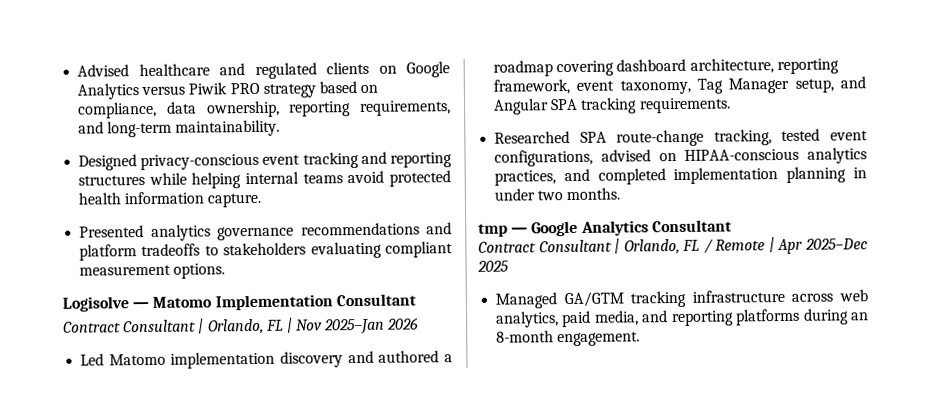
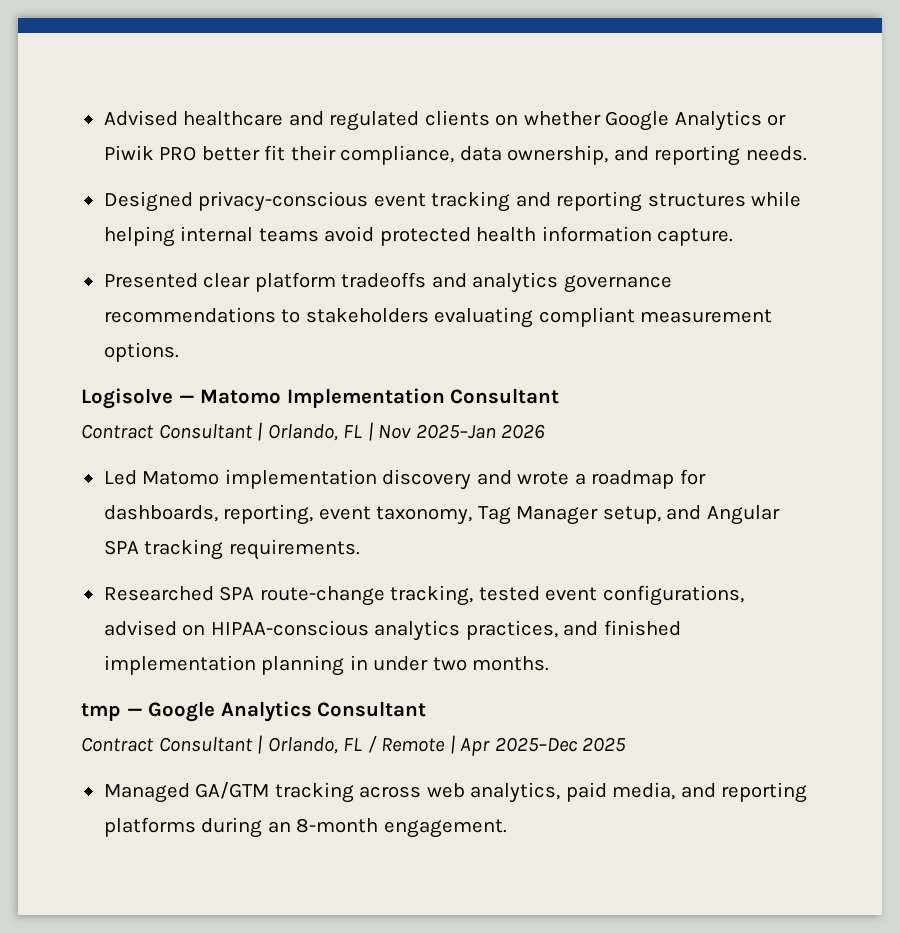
- Advised healthcare and regulated clients on Google Analytics versus Piwik PRO strategy based on compliance, data ownership, reporting requirements, and long-term maintainability.
+ Advised healthcare and regulated clients on whether Google Analytics or Piwik PRO better fit their compliance, data ownership, and reporting needs.
- Presented analytics governance recommendations and platform tradeoffs to stakeholders evaluating compliant measurement options.
+ Presented clear platform tradeoffs and analytics governance recommendations to stakeholders evaluating compliant measurement options.
- Led Matomo implementation discovery and authored a roadmap covering dashboard architecture, reporting framework, event taxonomy, Tag Manager setup, and Angular SPA tracking requirements.
+ Led Matomo implementation discovery and wrote a roadmap for dashboards, reporting, event taxonomy, Tag Manager setup, and Angular SPA tracking requirements.
- Researched SPA route-change tracking, tested event configurations, advised on HIPAA-conscious analytics practices, and completed implementation planning in under two months.
+ Researched SPA route-change tracking, tested event configurations, advised on HIPAA-conscious analytics practices, and finished implementation planning in under two months.
- Managed GA/GTM tracking infrastructure across web analytics, paid media, and reporting platforms during an 8-month engagement.
+ Managed GA/GTM tracking across web analytics, paid media, and reporting platforms during an 8-month engagement.

